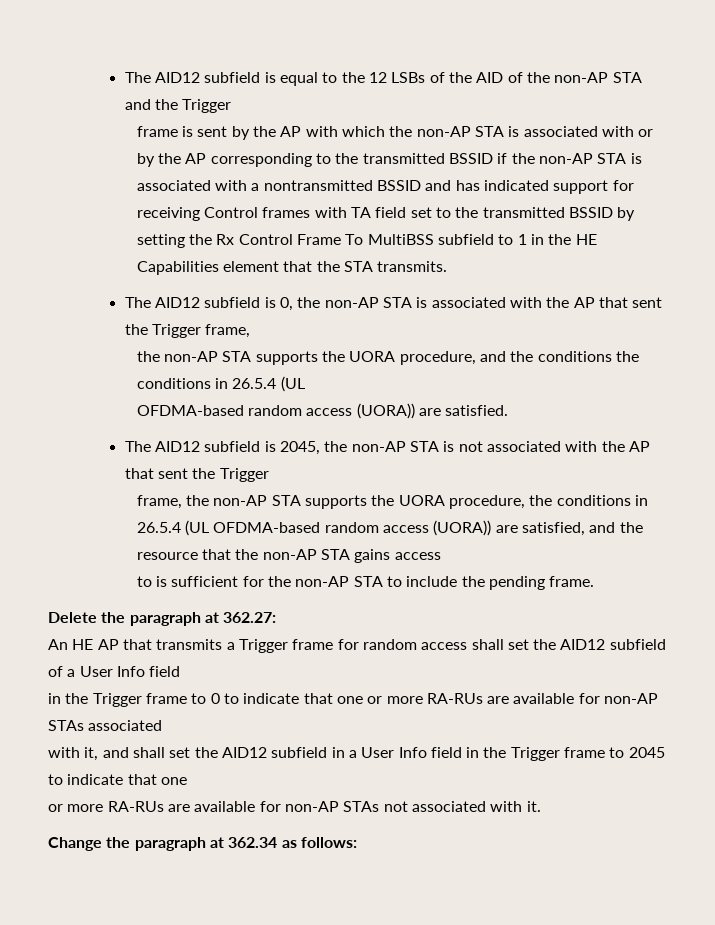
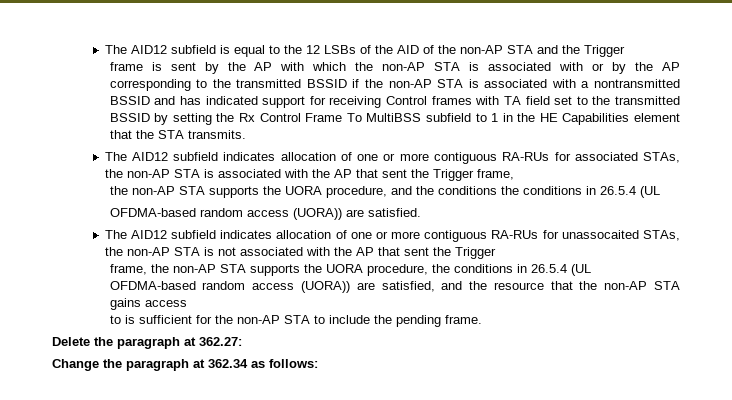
- The AID12 subfield is 0, the non-AP STA is associated with the AP that sent the Trigger frame,
+ The AID12 subfield indicates allocation of one or more contiguous RA-RUs for associated STAs, the non-AP STA is associated with the AP that sent the Trigger frame,
- The AID12 subfield is 2045, the non-AP STA is not associated with the AP that sent the Trigger
+ The AID12 subfield indicates allocation of one or more contiguous RA-RUs for unassocaited STAs, the non-AP STA is not associated with the AP that sent the Trigger
- An HE AP that transmits a Trigger frame for random access shall set the AID12 subfield of a User Info field
- in the Trigger frame to 0 to indicate that one or more RA-RUs are available for non-AP STAs associated
- with it, and shall set the AID12 subfield in a User Info field in the Trigger frame to 2045 to indicate that one
- or more RA-RUs are available for non-AP STAs not associated with it.

